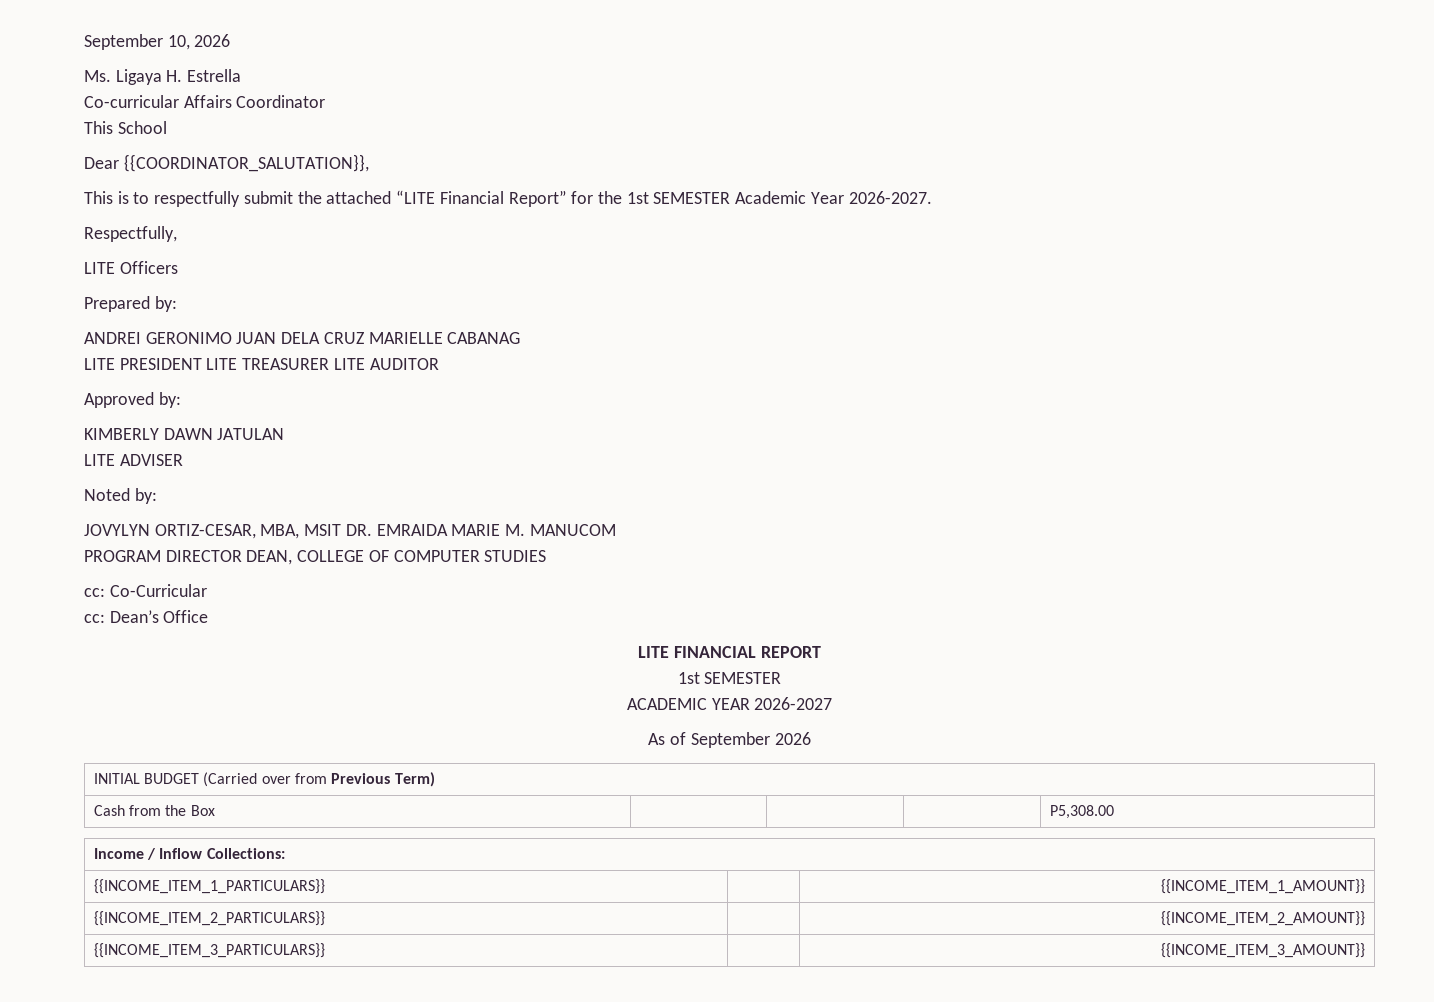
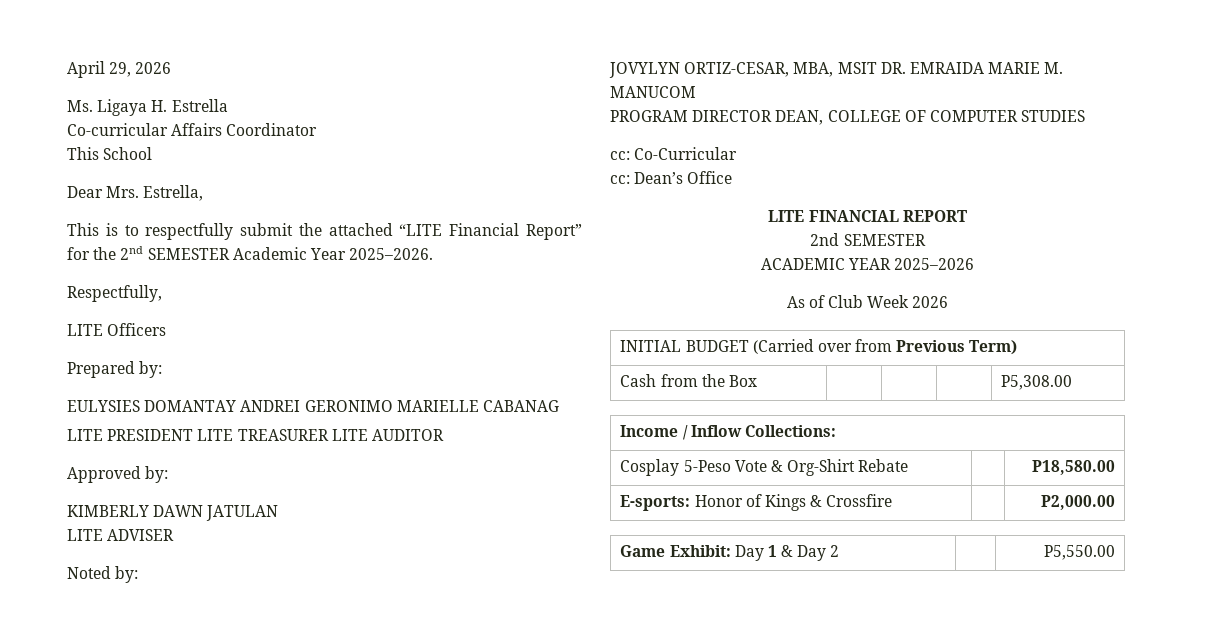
- September 10, 2026
+ April 29, 2026
- Dear {{COORDINATOR_SALUTATION}},
+ Dear Mrs. Estrella,
- This is to respectfully submit the attached “LITE Financial Report” for the 1st SEMESTER Academic Year 2026-2027.
+ This is to respectfully submit the attached “LITE Financial Report” for the 2nd SEMESTER Academic Year 2025–2026.
- ANDREI GERONIMO JUAN DELA CRUZ MARIELLE CABANAG
+ EULYSIES DOMANTAY ANDREI GERONIMO MARIELLE CABANAG
  LITE FINANCIAL REPORT
- 1st SEMESTER
+ 2nd SEMESTER
- ACADEMIC YEAR 2026-2027
+ ACADEMIC YEAR 2025–2026
- As of September 2026
+ As of Club Week 2026
- {{INCOME_ITEM_1_PARTICULARS}} | | {{INCOME_ITEM_1_AMOUNT}}
- {{INCOME_ITEM_2_PARTICULARS}} | | {{INCOME_ITEM_2_AMOUNT}}
- {{INCOME_ITEM_3_PARTICULARS}} | | {{INCOME_ITEM_3_AMOUNT}}
+ Cosplay 5-Peso Vote & Org-Shirt Rebate | | P18,580.00
+ E-sports: Honor of Kings & Crossfire | | P2,000.00
+ Game Exhibit: Day 1 & Day 2 | | P5,550.00

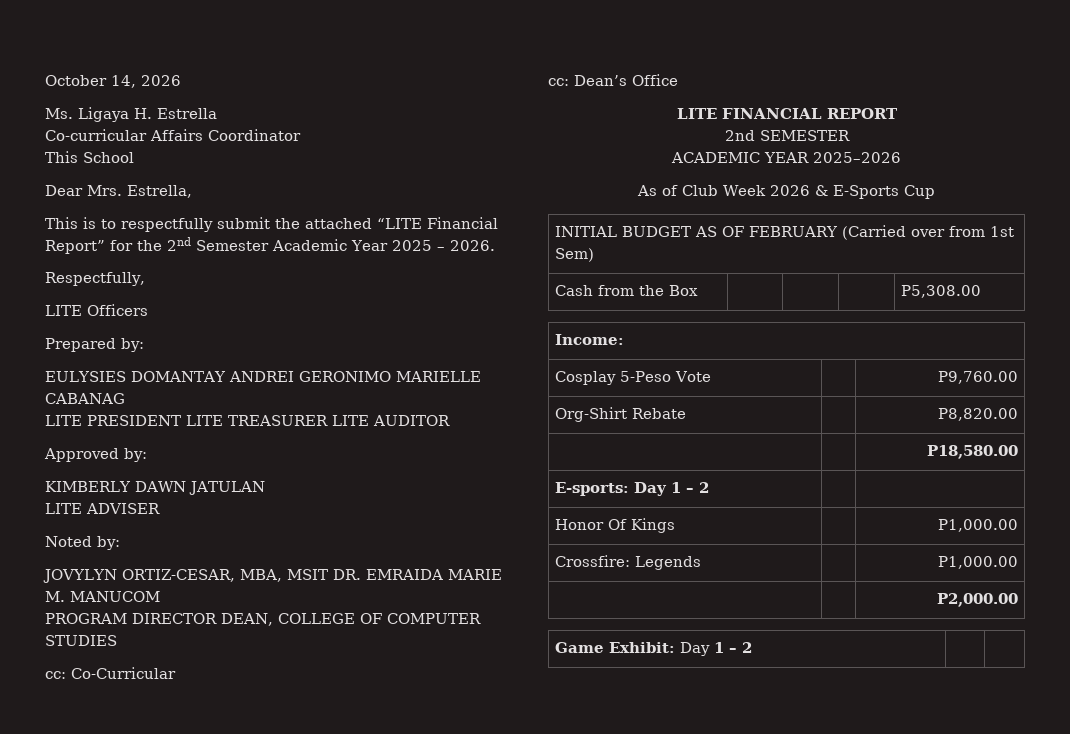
- April 29, 2026
+ October 14, 2026
- This is to respectfully submit the attached “LITE Financial Report” for the 2nd SEMESTER Academic Year 2025–2026.
+ This is to respectfully submit the attached “LITE Financial Report” for the 2nd Semester Academic Year 2025 – 2026.
- As of Club Week 2026
+ As of Club Week 2026 & E-Sports Cup
- INITIAL BUDGET (Carried over from Previous Term)
+ INITIAL BUDGET AS OF FEBRUARY (Carried over from 1st Sem)
- Income / Inflow Collections:
+ Income:
- Cosplay 5-Peso Vote & Org-Shirt Rebate | | P18,580.00
+ Cosplay 5-Peso Vote | | P9,760.00
+ Org-Shirt Rebate | | P8,820.00
+ | | P18,580.00
- E-sports: Honor of Kings & Crossfire | | P2,000.00
+ E-sports: Day 1 – 2 | |
+ Honor Of Kings | | P1,000.00
+ Crossfire: Legends | | P1,000.00
+ | | P2,000.00
- Game Exhibit: Day 1 & Day 2 | | P5,550.00
+ Game Exhibit: Day 1 – 2 | |

